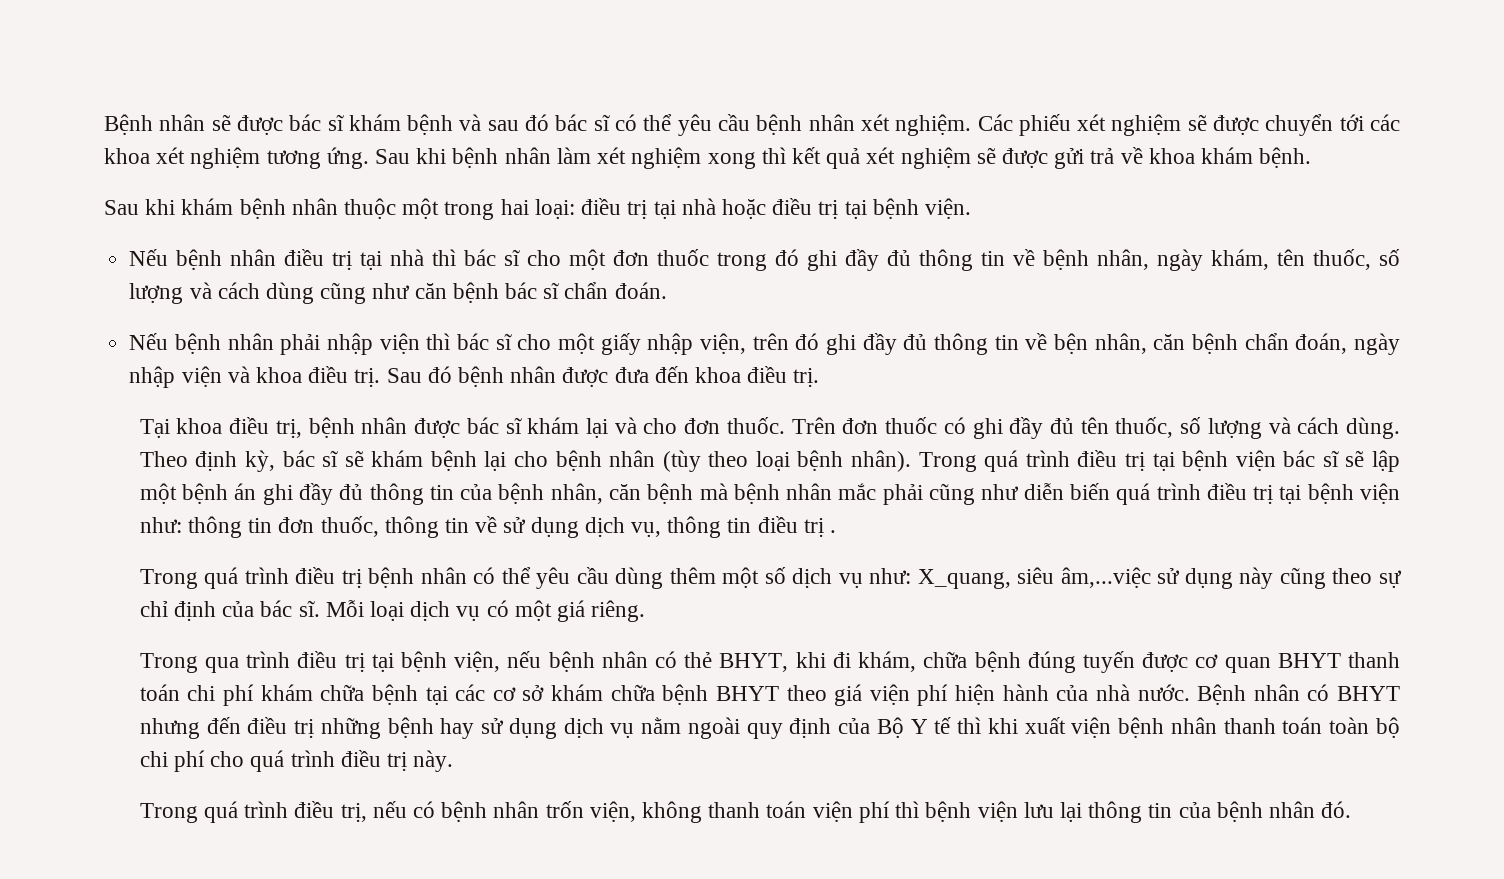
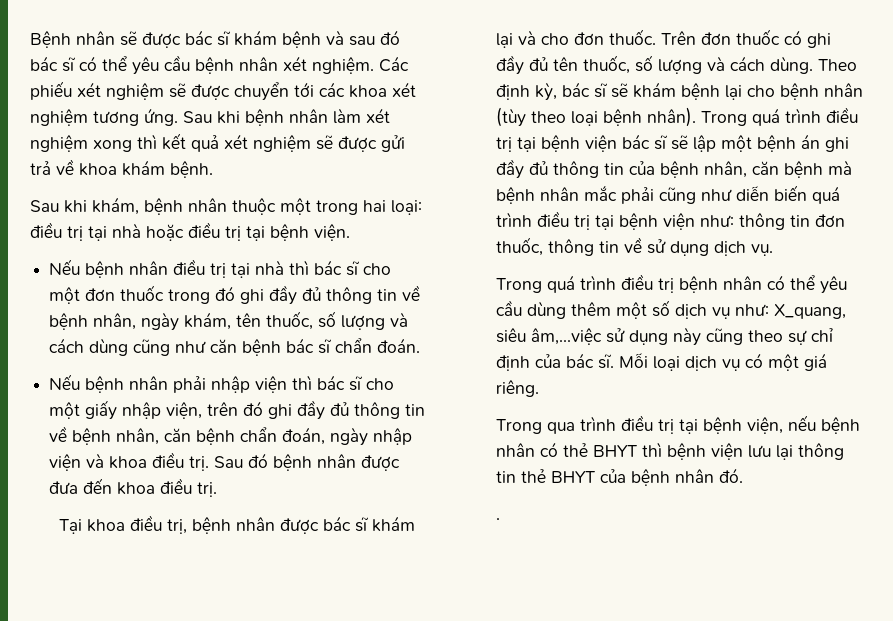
- Sau khi khám bệnh nhân thuộc một trong hai loại: điều trị tại nhà hoặc điều trị tại bệnh viện.
+ Sau khi khám, bệnh nhân thuộc một trong hai loại: điều trị tại nhà hoặc điều trị tại bệnh viện.
- Nếu bệnh nhân phải nhập viện thì bác sĩ cho một giấy nhập viện, trên đó ghi đầy đủ thông tin về bện nhân, căn bệnh chẩn đoán, ngày nhập viện và khoa điều trị.
+ Nếu bệnh nhân phải nhập viện thì bác sĩ cho một giấy nhập viện, trên đó ghi đầy đủ thông tin về bệnh nhân, căn bệnh chẩn đoán, ngày nhập viện và khoa điều trị.
- Trong quá trình điều trị tại bệnh viện bác sĩ sẽ lập một bệnh án ghi đầy đủ thông tin của bệnh nhân, căn bệnh mà bệnh nhân mắc phải cũng như diễn biến quá trình điều trị tại bệnh viện như: thông tin đơn thuốc, thông tin về sử dụng dịch vụ, thông tin điều trị .
+ Trong quá trình điều trị tại bệnh viện bác sĩ sẽ lập một bệnh án ghi đầy đủ thông tin của bệnh nhân, căn bệnh mà bệnh nhân mắc phải cũng như diễn biến quá trình điều trị tại bệnh viện như: thông tin đơn thuốc, thông tin về sử dụng dịch vụ.
- Trong qua trình điều trị tại bệnh viện, nếu bệnh nhân có thẻ BHYT, khi đi khám, chữa bệnh đúng tuyến được cơ quan BHYT thanh toán chi phí khám chữa bệnh tại các cơ sở khám chữa bệnh BHYT theo giá viện phí hiện hành của nhà nước. Bệnh nhân có BHYT nhưng đến điều trị những bệnh hay sử dụng dịch vụ nằm ngoài quy định của Bộ Y tế thì khi xuất viện bệnh nhân thanh toán toàn bộ chi phí cho quá trình điều trị này.
- Trong quá trình điều trị, nếu có bệnh nhân trốn viện, không thanh toán viện phí thì bệnh viện lưu lại thông tin của bệnh nhân đó.
+ Trong qua trình điều trị tại bệnh viện, nếu bệnh nhân có thẻ BHYT thì bệnh viện lưu lại thông tin thẻ BHYT của bệnh nhân đó.
+ .

